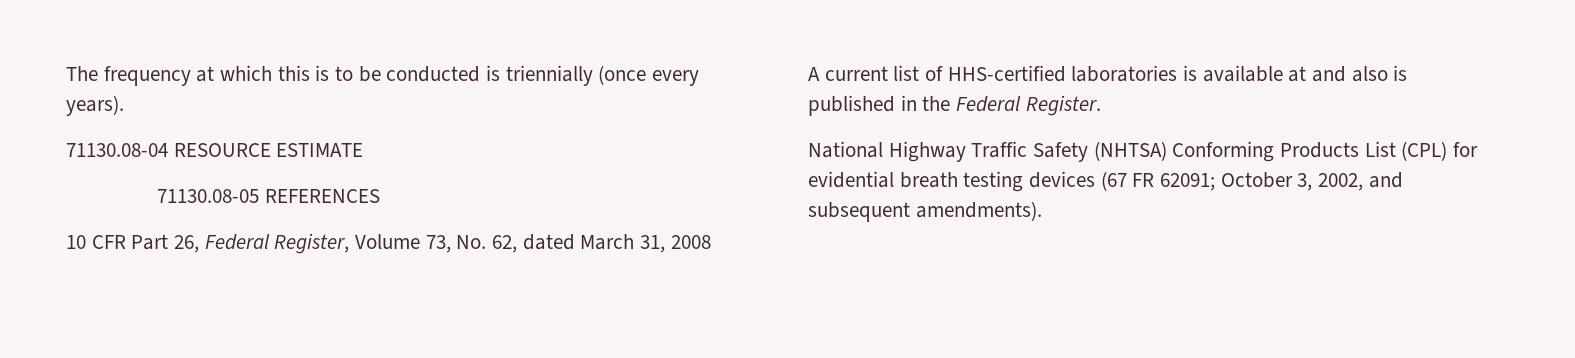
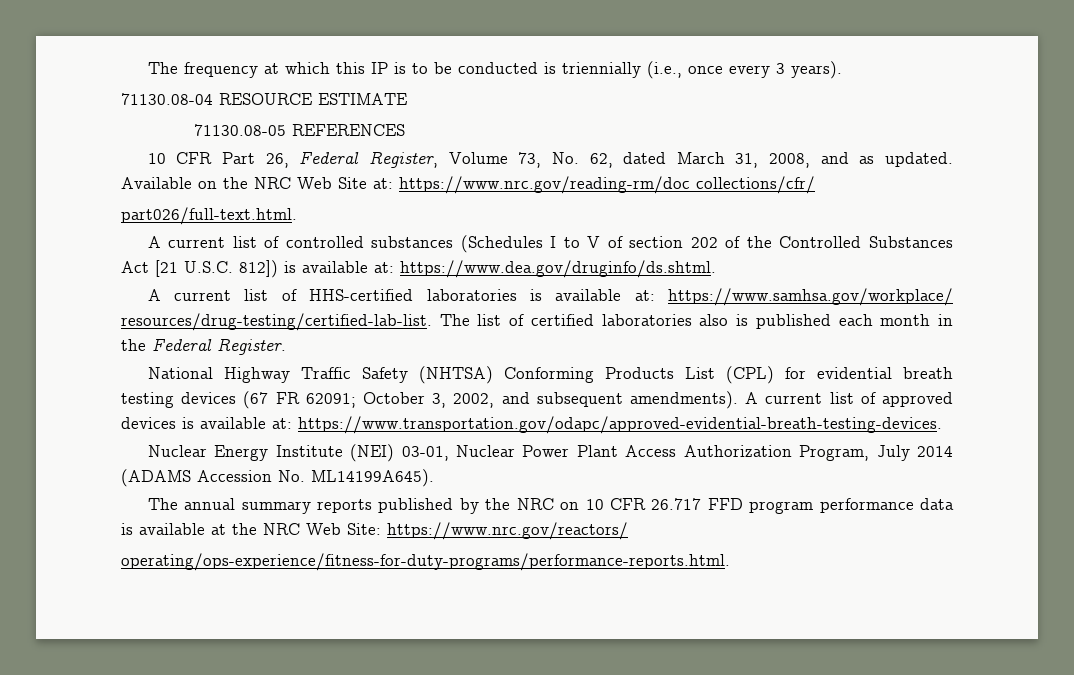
- The frequency at which this is to be conducted is triennially (once every years).
+ The frequency at which this IP is to be conducted is triennially (i.e., once every 3 years).
- 10 CFR Part 26, Federal Register, Volume 73, No. 62, dated March 31, 2008
+ 10 CFR Part 26, Federal Register, Volume 73, No. 62, dated March 31, 2008, and as updated. Available on the NRC Web Site at: https://www.nrc.gov/reading-rm/doc collections/cfr/
+ part026/full-text.html.
+ A current list of controlled substances (Schedules I to V of section 202 of the Controlled Substances Act [21 U.S.C. 812]) is available at: https://www.dea.gov/druginfo/ds.shtml.
- A current list of HHS-certified laboratories is available at and also is published in the Federal Register.
+ A current list of HHS-certified laboratories is available at: https://www.samhsa.gov/workplace/ resources/drug-testing/certified-lab-list. The list of certified laboratories also is published each month in the Federal Register.
+ A current list of approved devices is available at: https://www.transportation.gov/odapc/approved-evidential-breath-testing-devices.
+ Nuclear Energy Institute (NEI) 03-01, Nuclear Power Plant Access Authorization Program, July 2014 (ADAMS Accession No. ML14199A645).
+ The annual summary reports published by the NRC on 10 CFR 26.717 FFD program performance data is available at the NRC Web Site: https://www.nrc.gov/reactors/
+ operating/ops-experience/fitness-for-duty-programs/performance-reports.html.

